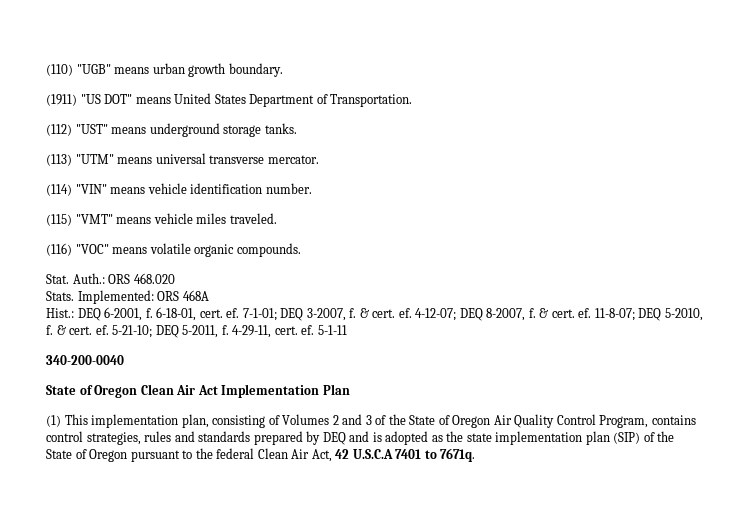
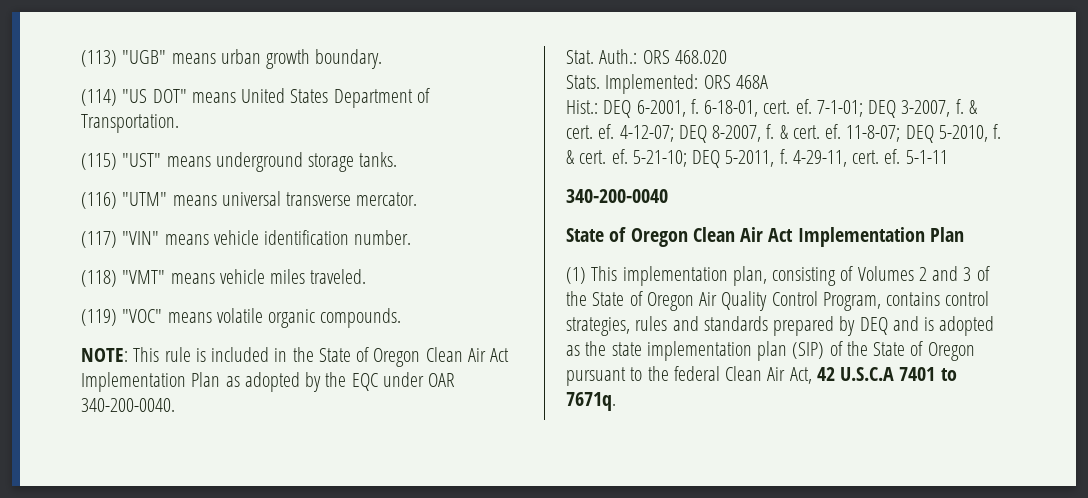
- (110) "UGB" means urban growth boundary.
+ (113) "UGB" means urban growth boundary.
- (1911) "US DOT" means United States Department of Transportation.
+ (114) "US DOT" means United States Department of Transportation.
- (112) "UST" means underground storage tanks.
+ (115) "UST" means underground storage tanks.
- (113) "UTM" means universal transverse mercator.
+ (116) "UTM" means universal transverse mercator.
- (114) "VIN" means vehicle identification number.
+ (117) "VIN" means vehicle identification number.
- (115) "VMT" means vehicle miles traveled.
+ (118) "VMT" means vehicle miles traveled.
- (116) "VOC" means volatile organic compounds.
+ (119) "VOC" means volatile organic compounds.
+ NOTE: This rule is included in the State of Oregon Clean Air Act Implementation Plan as adopted by the EQC under OAR 340-200-0040.

